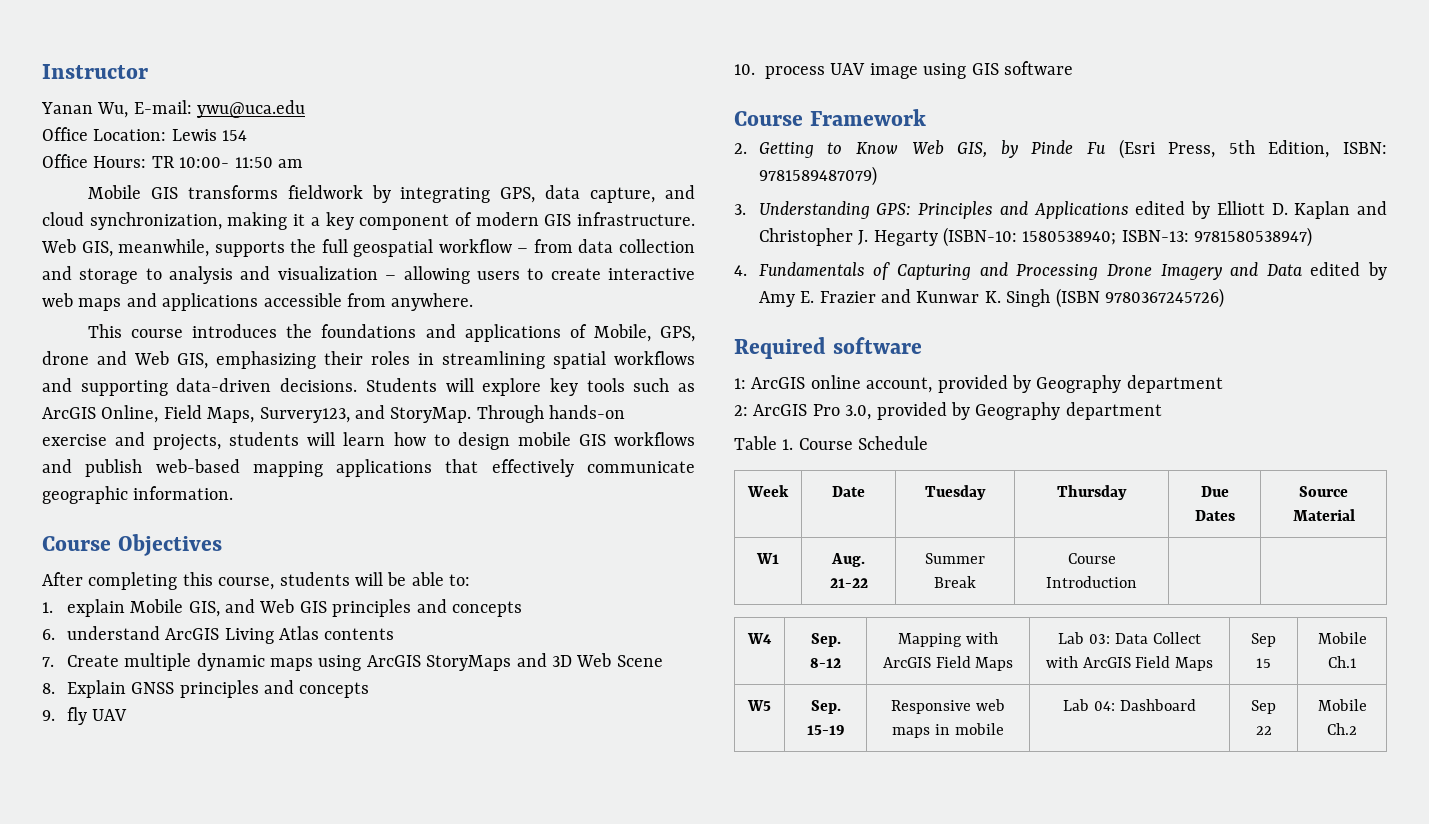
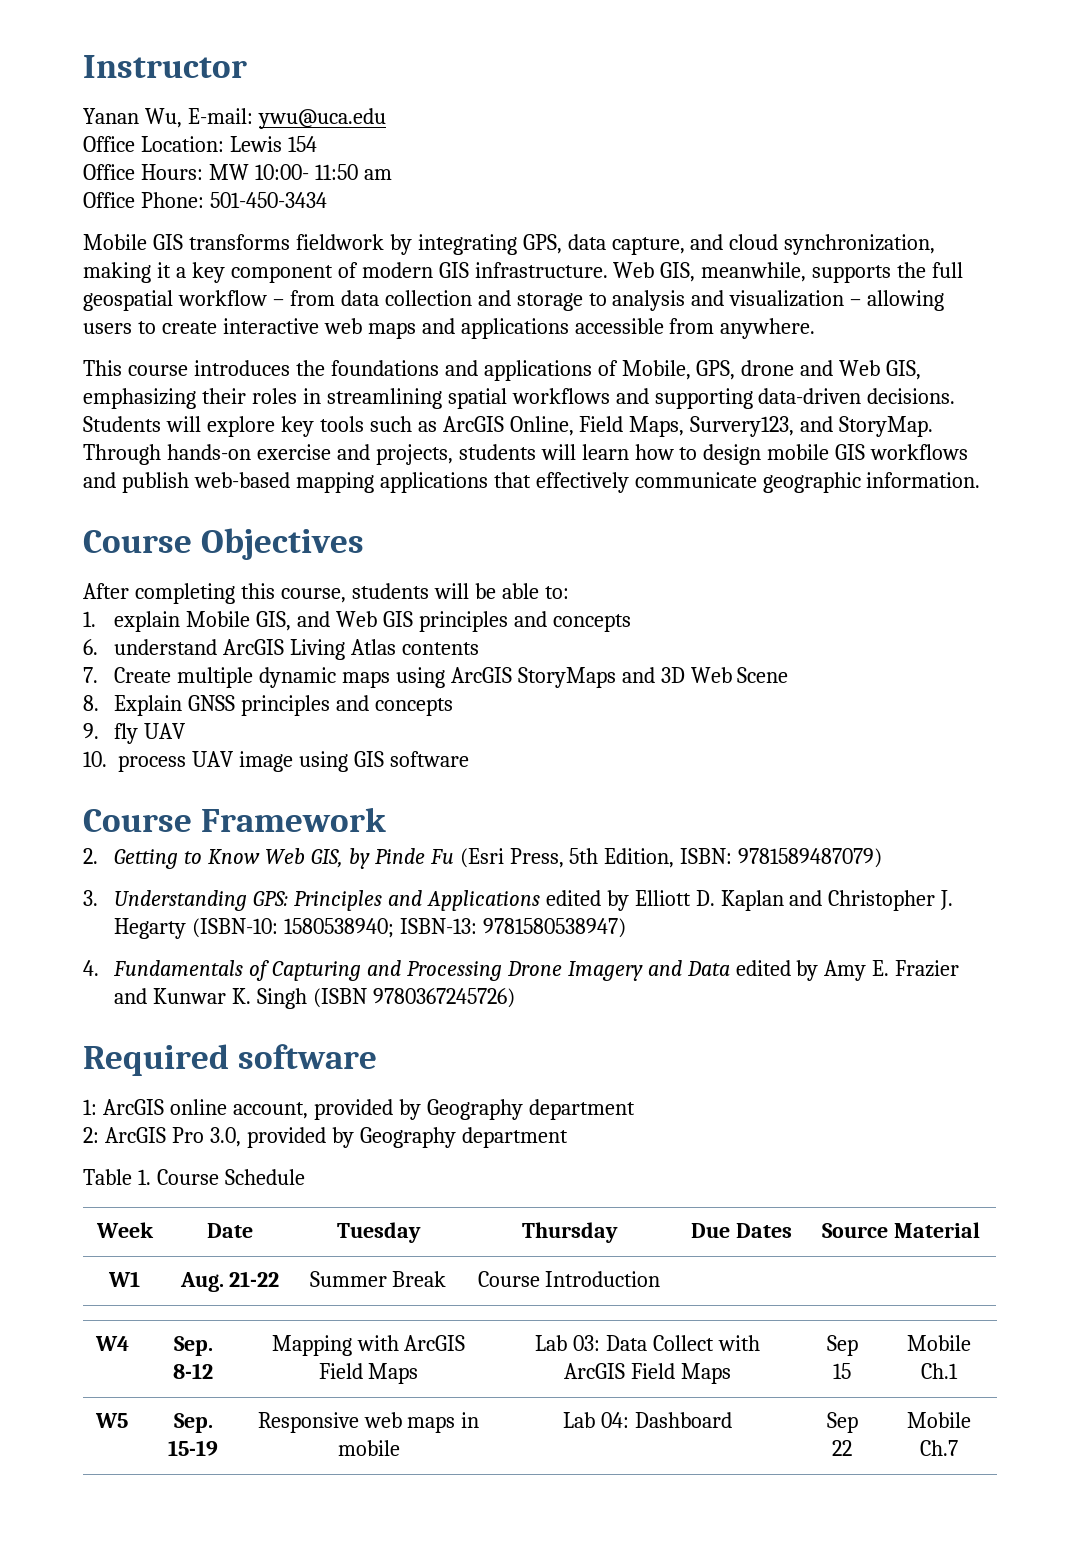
- Office Hours: TR 10:00- 11:50 am
+ Office Hours: MW 10:00- 11:50 am
+ Office Phone: 501-450-3434
- W5 | Sep. 15-19 | Responsive web maps in mobile | Lab 04: Dashboard | Sep 22 | Mobile Ch.2
+ W5 | Sep. 15-19 | Responsive web maps in mobile | Lab 04: Dashboard | Sep 22 | Mobile Ch.7

